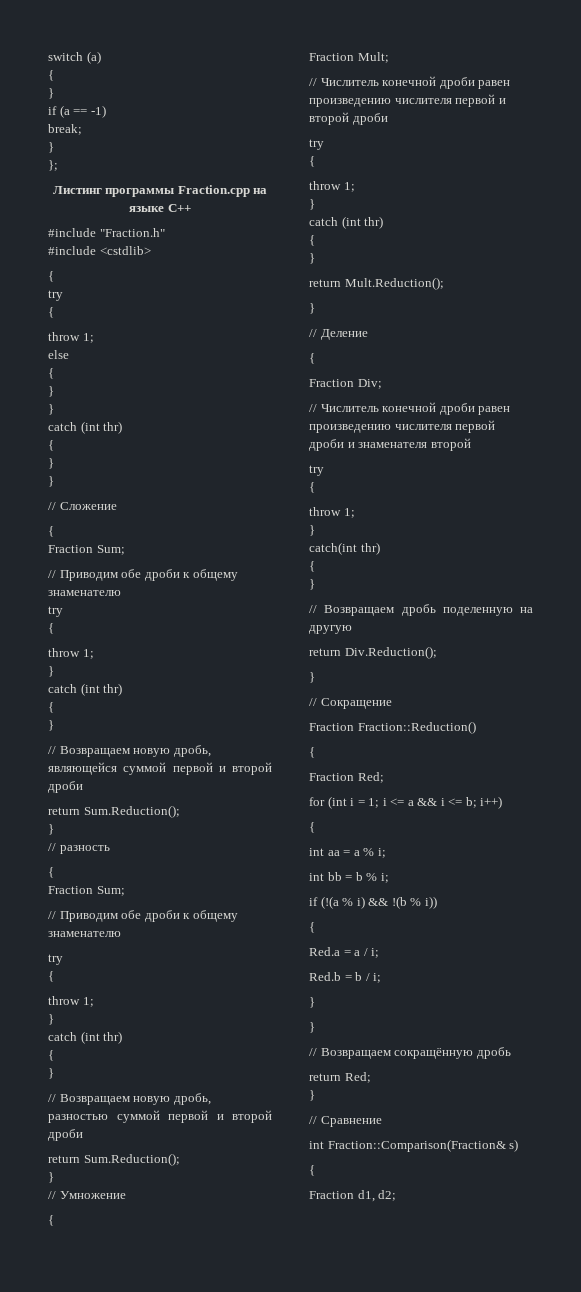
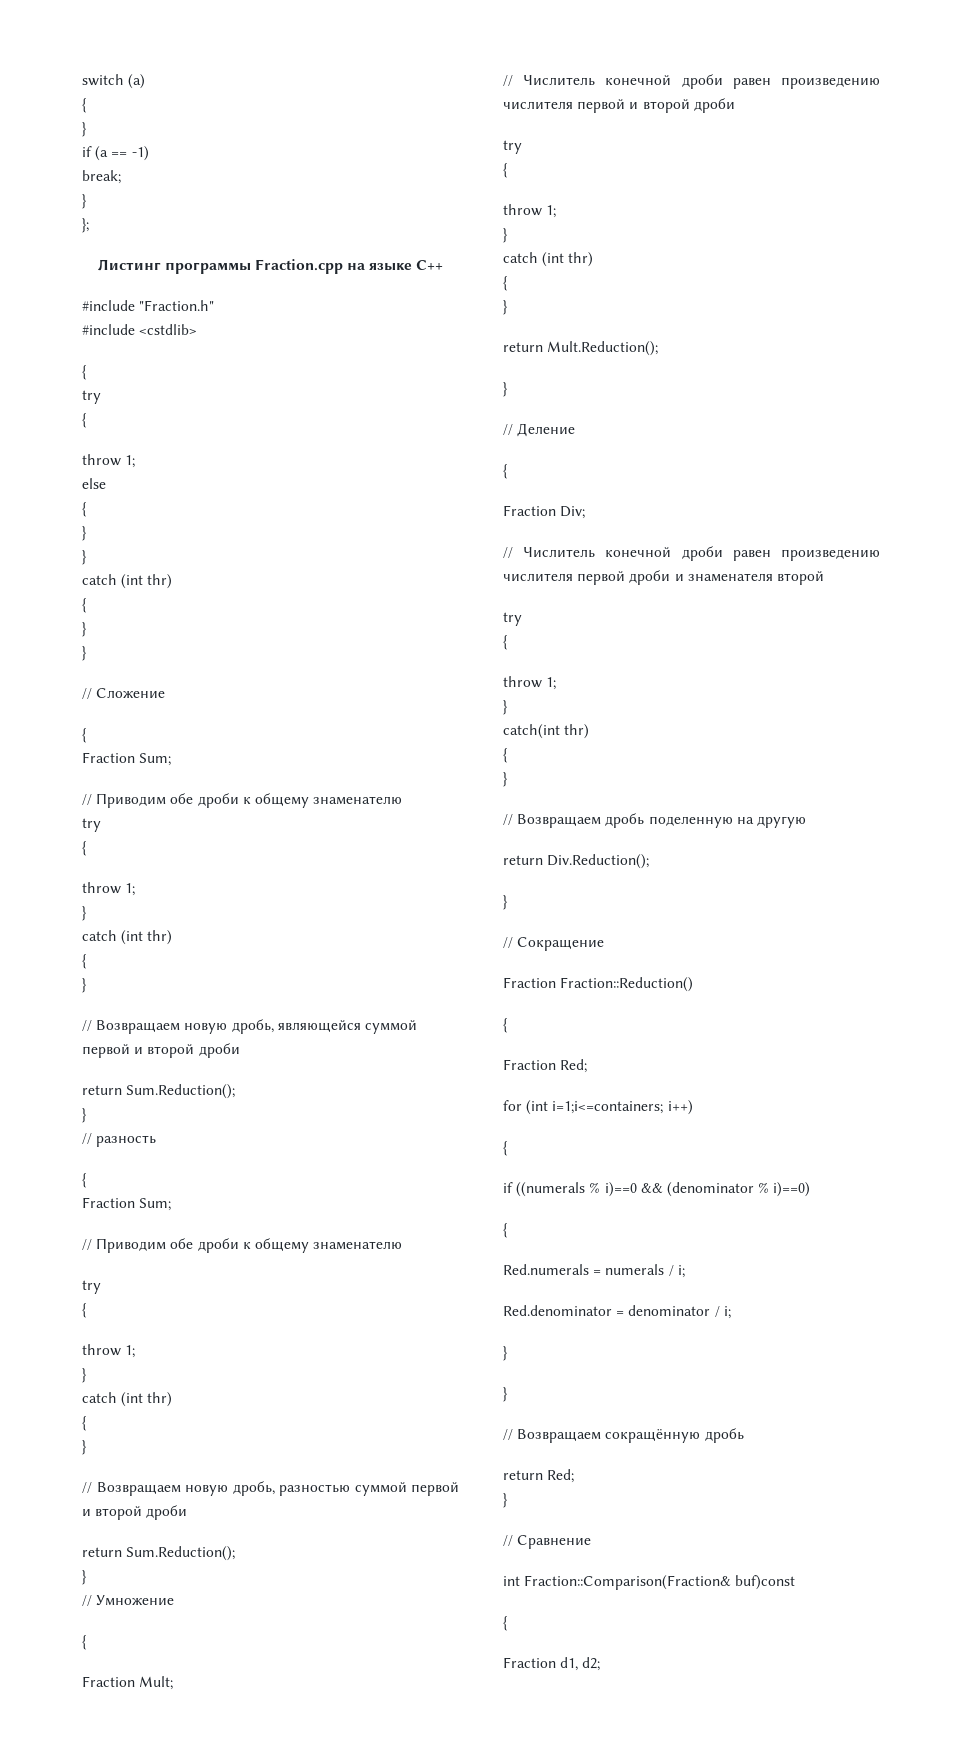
- for (int i = 1; i <= a && i <= b; i++)
+ for (int i=1;i<=containers; i++)
  {
- int aa = a % i;
- int bb = b % i;
- if (!(a % i) && !(b % i))
+ if ((numerals % i)==0 && (denominator % i)==0)
  {
- Red.a = a / i;
- Red.b = b / i;
+ Red.numerals = numerals / i;
+ Red.denominator = denominator / i;
- int Fraction::Comparison(Fraction& s)
+ int Fraction::Comparison(Fraction& buf)const

